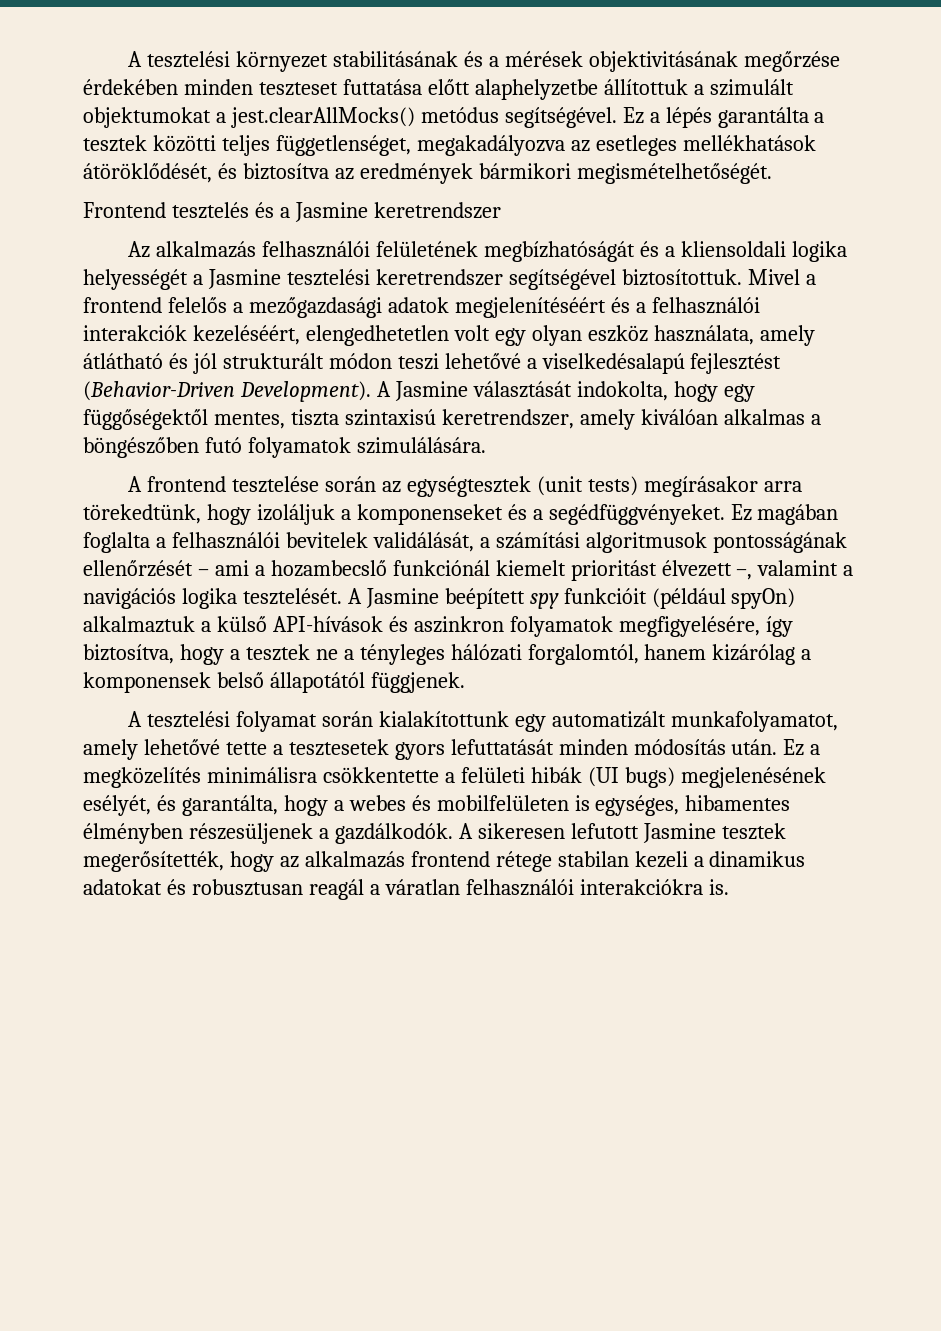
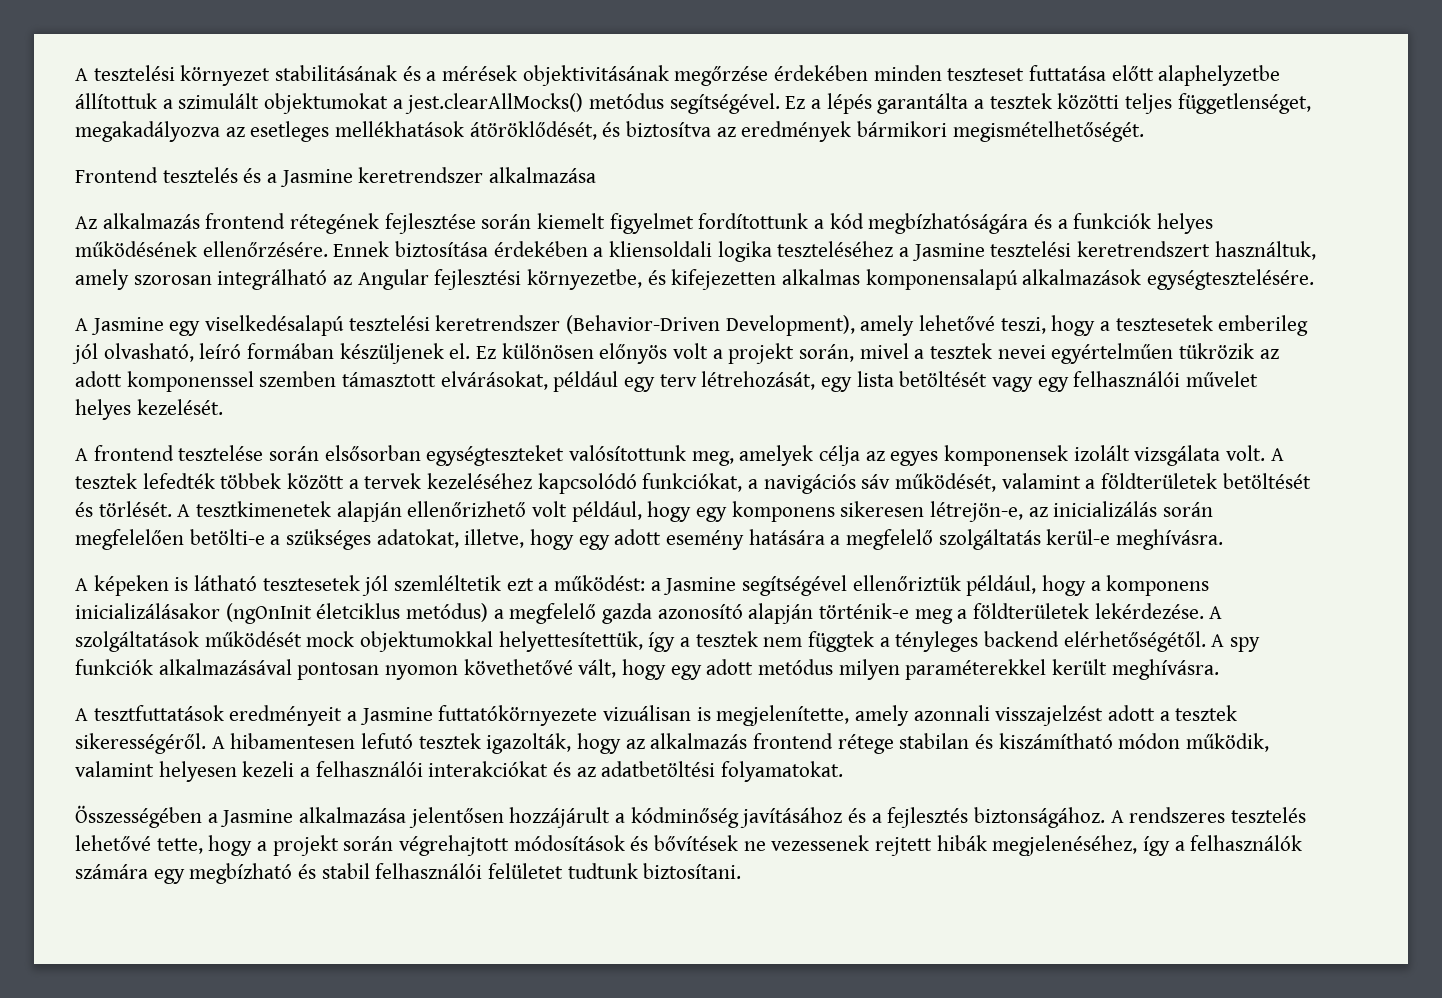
- Frontend tesztelés és a Jasmine keretrendszer
+ Frontend tesztelés és a Jasmine keretrendszer alkalmazása
- Az alkalmazás felhasználói felületének megbízhatóságát és a kliensoldali logika helyességét a Jasmine tesztelési keretrendszer segítségével biztosítottuk. Mivel a frontend felelős a mezőgazdasági adatok megjelenítéséért és a felhasználói interakciók kezeléséért, elengedhetetlen volt egy olyan eszköz használata, amely átlátható és jól strukturált módon teszi lehetővé a viselkedésalapú fejlesztést (Behavior-Driven Development). A Jasmine választását indokolta, hogy egy függőségektől mentes, tiszta szintaxisú keretrendszer, amely kiválóan alkalmas a böngészőben futó folyamatok szimulálására.
- A frontend tesztelése során az egységtesztek (unit tests) megírásakor arra törekedtünk, hogy izoláljuk a komponenseket és a segédfüggvényeket. Ez magában foglalta a felhasználói bevitelek validálását, a számítási algoritmusok pontosságának ellenőrzését – ami a hozambecslő funkciónál kiemelt prioritást élvezett –, valamint a navigációs logika tesztelését. A Jasmine beépített spy funkcióit (például spyOn) alkalmaztuk a külső API-hívások és aszinkron folyamatok megfigyelésére, így biztosítva, hogy a tesztek ne a tényleges hálózati forgalomtól, hanem kizárólag a komponensek belső állapotától függjenek.
- A tesztelési folyamat során kialakítottunk egy automatizált munkafolyamatot, amely lehetővé tette a tesztesetek gyors lefuttatását minden módosítás után. Ez a megközelítés minimálisra csökkentette a felületi hibák (UI bugs) megjelenésének esélyét, és garantálta, hogy a webes és mobilfelületen is egységes, hibamentes élményben részesüljenek a gazdálkodók. A sikeresen lefutott Jasmine tesztek megerősítették, hogy az alkalmazás frontend rétege stabilan kezeli a dinamikus adatokat és robusztusan reagál a váratlan felhasználói interakciókra is.
+ Az alkalmazás frontend rétegének fejlesztése során kiemelt figyelmet fordítottunk a kód megbízhatóságára és a funkciók helyes működésének ellenőrzésére. Ennek biztosítása érdekében a kliensoldali logika teszteléséhez a Jasmine tesztelési keretrendszert használtuk, amely szorosan integrálható az Angular fejlesztési környezetbe, és kifejezetten alkalmas komponensalapú alkalmazások egységtesztelésére.
+ A Jasmine egy viselkedésalapú tesztelési keretrendszer (Behavior-Driven Development), amely lehetővé teszi, hogy a tesztesetek emberileg jól olvasható, leíró formában készüljenek el. Ez különösen előnyös volt a projekt során, mivel a tesztek nevei egyértelműen tükrözik az adott komponenssel szemben támasztott elvárásokat, például egy terv létrehozását, egy lista betöltését vagy egy felhasználói művelet helyes kezelését.
+ A frontend tesztelése során elsősorban egységteszteket valósítottunk meg, amelyek célja az egyes komponensek izolált vizsgálata volt. A tesztek lefedték többek között a tervek kezeléséhez kapcsolódó funkciókat, a navigációs sáv működését, valamint a földterületek betöltését és törlését. A tesztkimenetek alapján ellenőrizhető volt például, hogy egy komponens sikeresen létrejön-e, az inicializálás során megfelelően betölti-e a szükséges adatokat, illetve, hogy egy adott esemény hatására a megfelelő szolgáltatás kerül-e meghívásra.
+ A képeken is látható tesztesetek jól szemléltetik ezt a működést: a Jasmine segítségével ellenőriztük például, hogy a komponens inicializálásakor (ngOnInit életciklus metódus) a megfelelő gazda azonosító alapján történik-e meg a földterületek lekérdezése. A szolgáltatások működését mock objektumokkal helyettesítettük, így a tesztek nem függtek a tényleges backend elérhetőségétől. A spy funkciók alkalmazásával pontosan nyomon követhetővé vált, hogy egy adott metódus milyen paraméterekkel került meghívásra.
+ A tesztfuttatások eredményeit a Jasmine futtatókörnyezete vizuálisan is megjelenítette, amely azonnali visszajelzést adott a tesztek sikerességéről. A hibamentesen lefutó tesztek igazolták, hogy az alkalmazás frontend rétege stabilan és kiszámítható módon működik, valamint helyesen kezeli a felhasználói interakciókat és az adatbetöltési folyamatokat.
+ Összességében a Jasmine alkalmazása jelentősen hozzájárult a kódminőség javításához és a fejlesztés biztonságához. A rendszeres tesztelés lehetővé tette, hogy a projekt során végrehajtott módosítások és bővítések ne vezessenek rejtett hibák megjelenéséhez, így a felhasználók számára egy megbízható és stabil felhasználói felületet tudtunk biztosítani.

